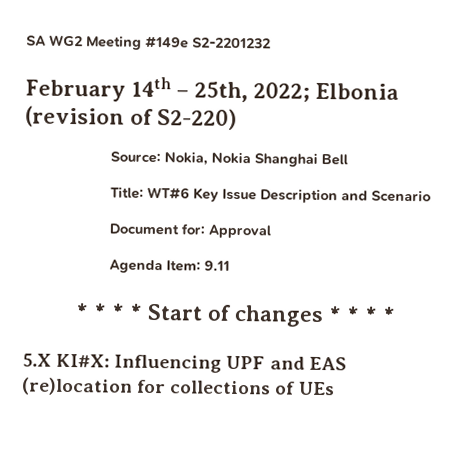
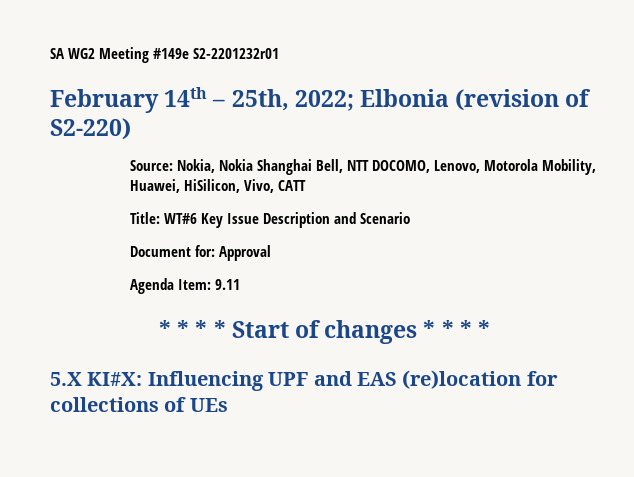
- SA WG2 Meeting #149e S2-2201232
+ SA WG2 Meeting #149e S2-2201232r01
- Source: Nokia, Nokia Shanghai Bell
+ Source: Nokia, Nokia Shanghai Bell, NTT DOCOMO, Lenovo, Motorola Mobility, Huawei, HiSilicon, Vivo, CATT

